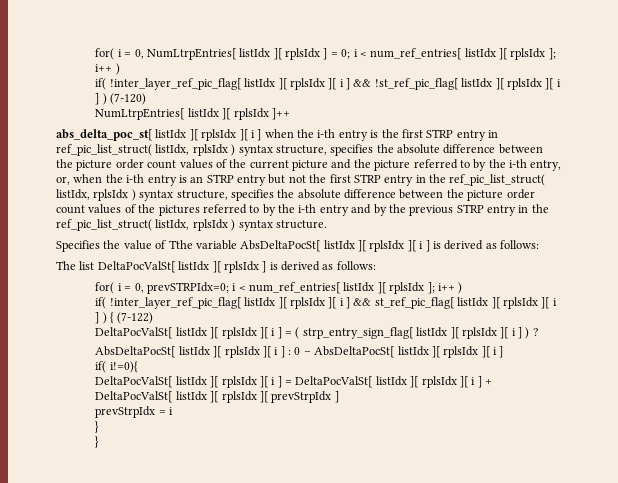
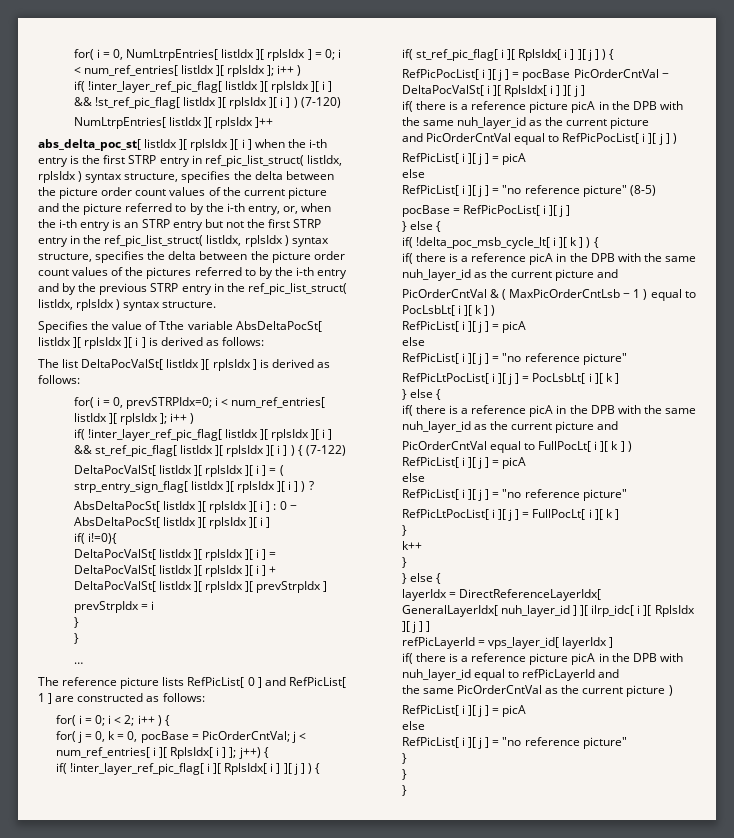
- abs_delta_poc_st[ listIdx ][ rplsIdx ][ i ] when the i-th entry is the first STRP entry in ref_pic_list_struct( listIdx, rplsIdx ) syntax structure, specifies the absolute difference between the picture order count values of the current picture and the picture referred to by the i-th entry, or, when the i-th entry is an STRP entry but not the first STRP entry in the ref_pic_list_struct( listIdx, rplsIdx ) syntax structure, specifies the absolute difference between the picture order count values of the pictures referred to by the i-th entry and by the previous STRP entry in the ref_pic_list_struct( listIdx, rplsIdx ) syntax structure.
+ abs_delta_poc_st[ listIdx ][ rplsIdx ][ i ] when the i-th entry is the first STRP entry in ref_pic_list_struct( listIdx, rplsIdx ) syntax structure, specifies the delta between the picture order count values of the current picture and the picture referred to by the i-th entry, or, when the i-th entry is an STRP entry but not the first STRP entry in the ref_pic_list_struct( listIdx, rplsIdx ) syntax structure, specifies the delta between the picture order count values of the pictures referred to by the i-th entry and by the previous STRP entry in the ref_pic_list_struct( listIdx, rplsIdx ) syntax structure.
+ …
+ The reference picture lists RefPicList[ 0 ] and RefPicList[ 1 ] are constructed as follows:
+ for( i = 0; i < 2; i++ ) {
+ for( j = 0, k = 0, pocBase = PicOrderCntVal; j < num_ref_entries[ i ][ RplsIdx[ i ] ]; j++) {
+ if( !inter_layer_ref_pic_flag[ i ][ RplsIdx[ i ] ][ j ] ) {
+ if( st_ref_pic_flag[ i ][ RplsIdx[ i ] ][ j ] ) {
+ RefPicPocList[ i ][ j ] = pocBase PicOrderCntVal − DeltaPocValSt[ i ][ RplsIdx[ i ] ][ j ]
+ if( there is a reference picture picA in the DPB with the same nuh_layer_id as the current picture
+ and PicOrderCntVal equal to RefPicPocList[ i ][ j ] )
+ RefPicList[ i ][ j ] = picA
+ else
+ RefPicList[ i ][ j ] = "no reference picture" (8-5)
+ pocBase = RefPicPocList[ i ][ j ]
+ } else {
+ if( !delta_poc_msb_cycle_lt[ i ][ k ] ) {
+ if( there is a reference picA in the DPB with the same nuh_layer_id as the current picture and
+ PicOrderCntVal & ( MaxPicOrderCntLsb − 1 ) equal to PocLsbLt[ i ][ k ] )
+ RefPicList[ i ][ j ] = picA
+ else
+ RefPicList[ i ][ j ] = "no reference picture"
+ RefPicLtPocList[ i ][ j ] = PocLsbLt[ i ][ k ]
+ } else {
+ if( there is a reference picA in the DPB with the same nuh_layer_id as the current picture and
+ PicOrderCntVal equal to FullPocLt[ i ][ k ] )
+ RefPicList[ i ][ j ] = picA
+ else
+ RefPicList[ i ][ j ] = "no reference picture"
+ RefPicLtPocList[ i ][ j ] = FullPocLt[ i ][ k ]
+ }
+ k++
+ }
+ } else {
+ layerIdx = DirectReferenceLayerIdx[ GeneralLayerIdx[ nuh_layer_id ] ][ ilrp_idc[ i ][ RplsIdx ][ j ] ]
+ refPicLayerId = vps_layer_id[ layerIdx ]
+ if( there is a reference picture picA in the DPB with nuh_layer_id equal to refPicLayerId and
+ the same PicOrderCntVal as the current picture )
+ RefPicList[ i ][ j ] = picA
+ else
+ RefPicList[ i ][ j ] = "no reference picture"
+ }
+ }
+ }

